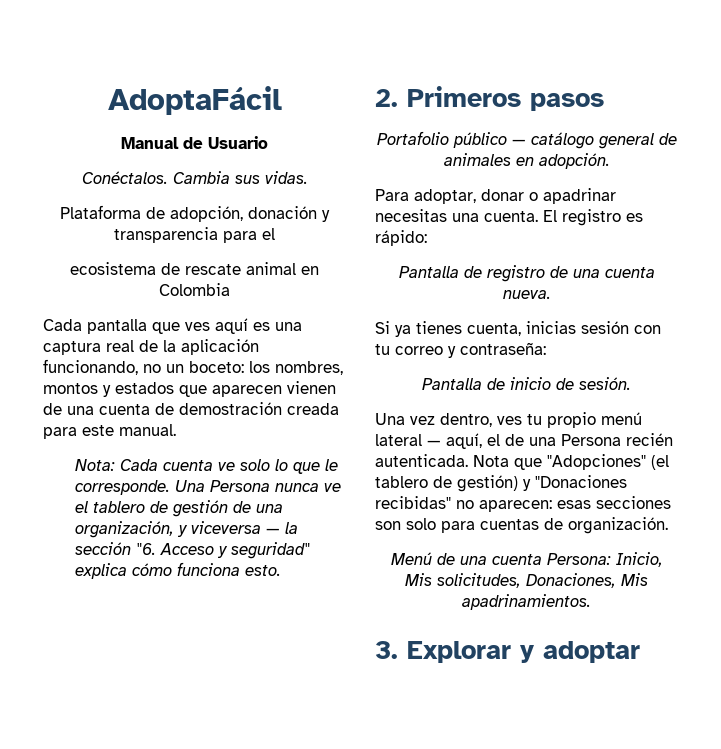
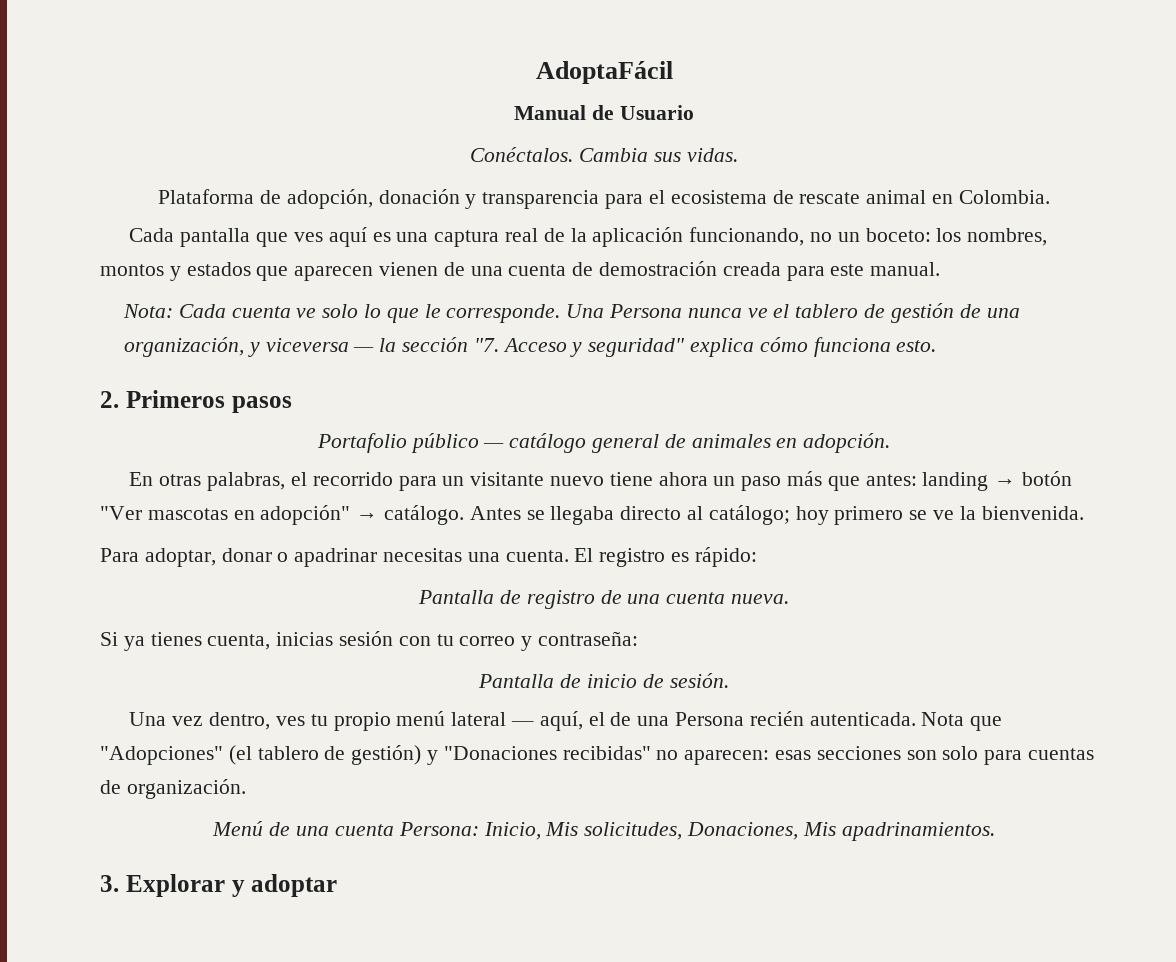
- Plataforma de adopción, donación y transparencia para el
- ecosistema de rescate animal en Colombia
+ Plataforma de adopción, donación y transparencia para el ecosistema de rescate animal en Colombia.
- Una Persona nunca ve el tablero de gestión de una organización, y viceversa — la sección "6. Acceso y seguridad" explica cómo funciona esto.
+ Una Persona nunca ve el tablero de gestión de una organización, y viceversa — la sección "7. Acceso y seguridad" explica cómo funciona esto.
+ En otras palabras, el recorrido para un visitante nuevo tiene ahora un paso más que antes: landing → botón "Ver mascotas en adopción" → catálogo. Antes se llegaba directo al catálogo; hoy primero se ve la bienvenida.

